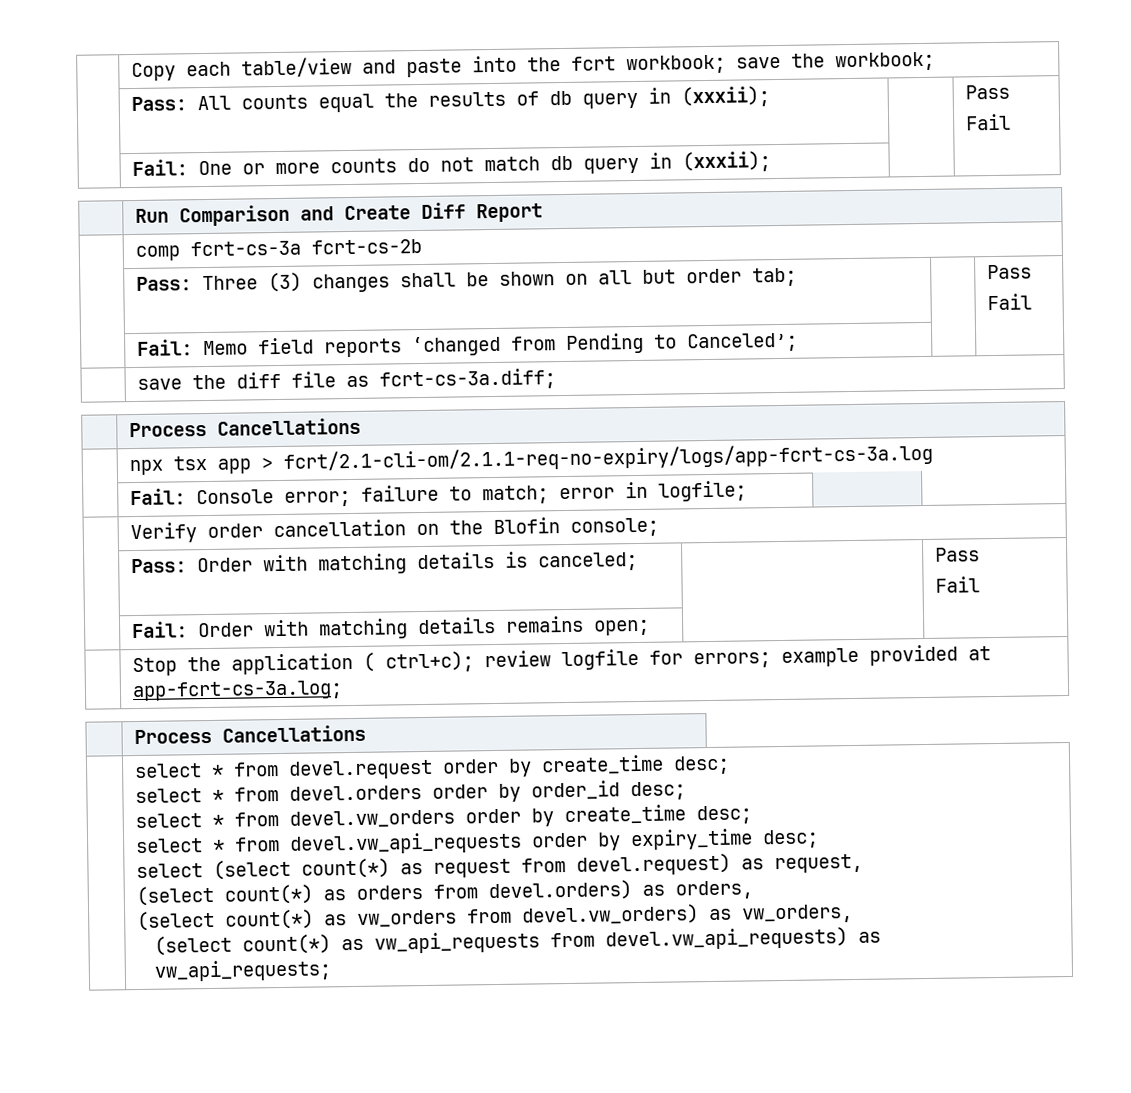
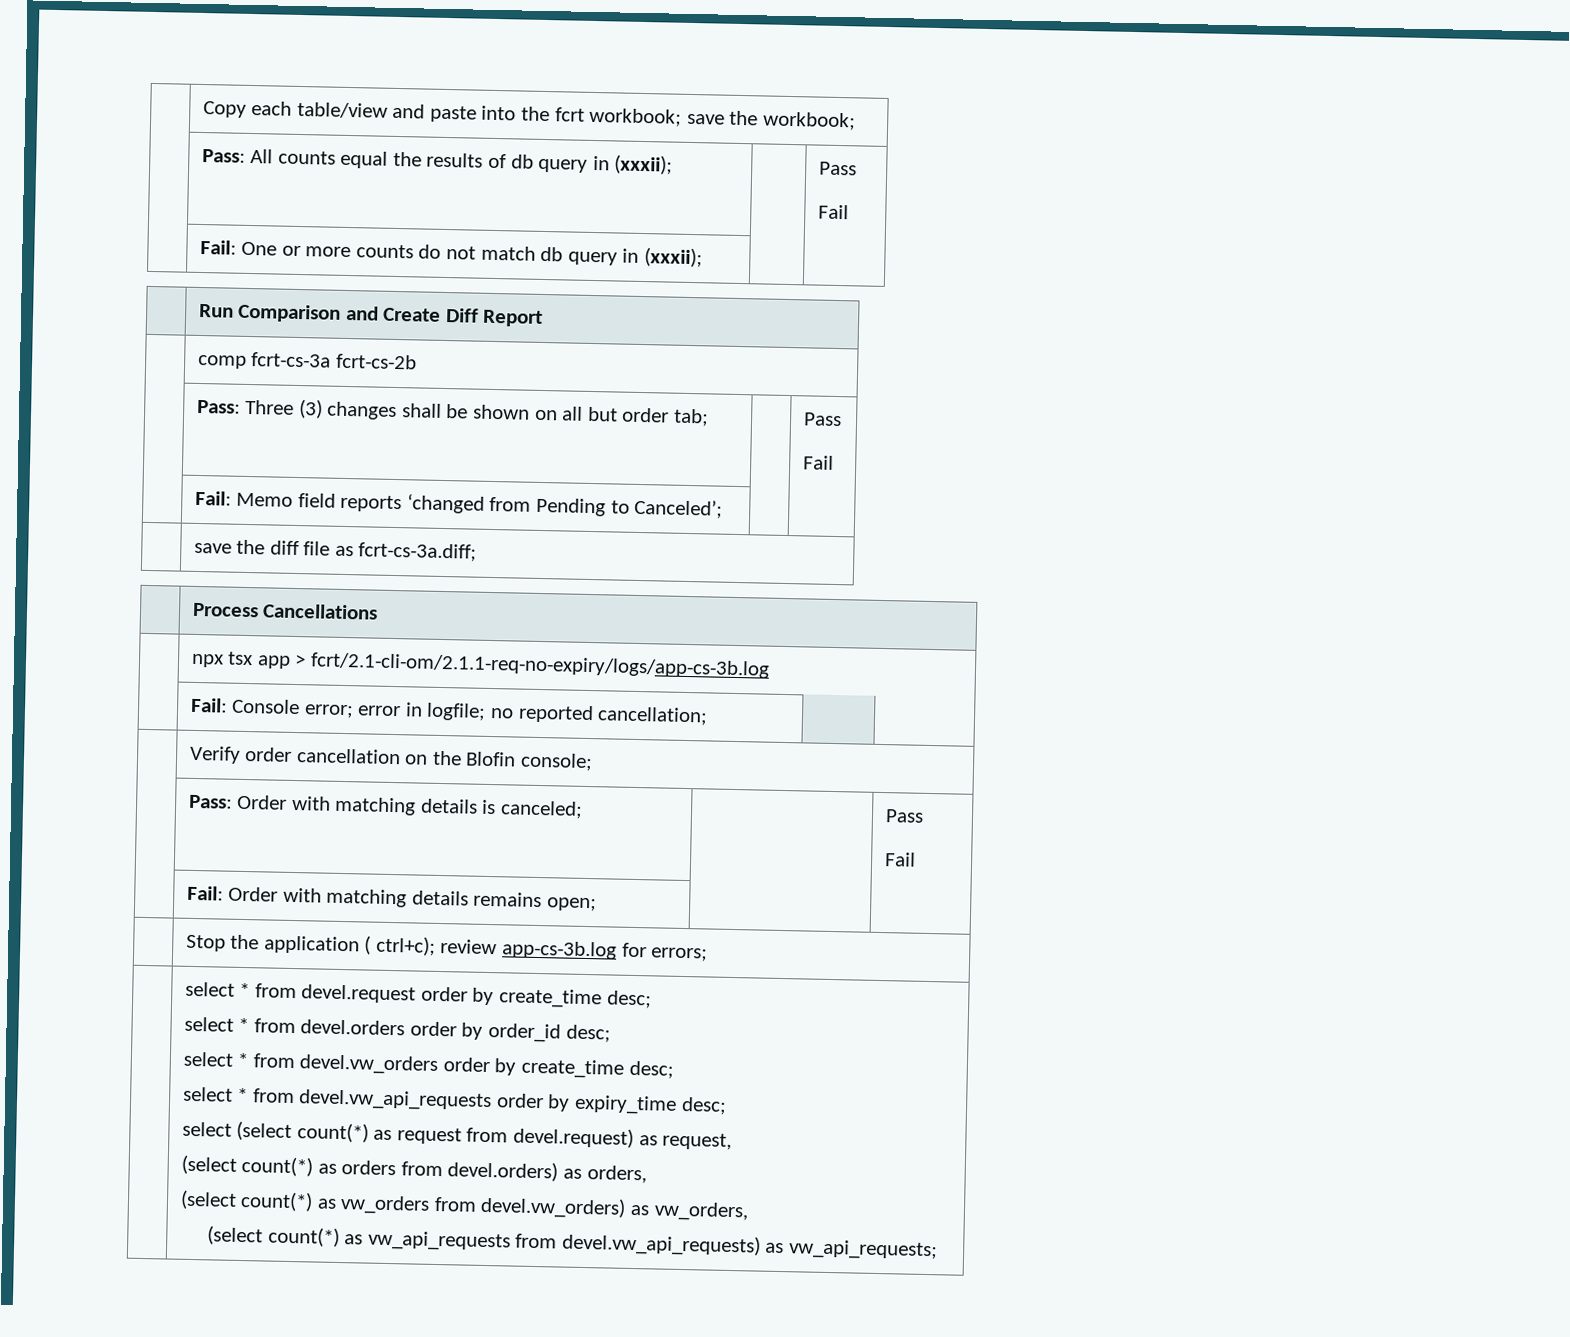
- | npx tsx app > fcrt/2.1-cli-om/2.1.1-req-no-expiry/logs/app-fcrt-cs-3a.log
+ | npx tsx app > fcrt/2.1-cli-om/2.1.1-req-no-expiry/logs/app-cs-3b.log
- | Fail: Console error; failure to match; error in logfile; | |
+ | Fail: Console error; error in logfile; no reported cancellation; | |
- | Stop the application ( ctrl+c); review logfile for errors; example provided at app-fcrt-cs-3a.log;
- | Process Cancellations
+ | Stop the application ( ctrl+c); review app-cs-3b.log for errors;

